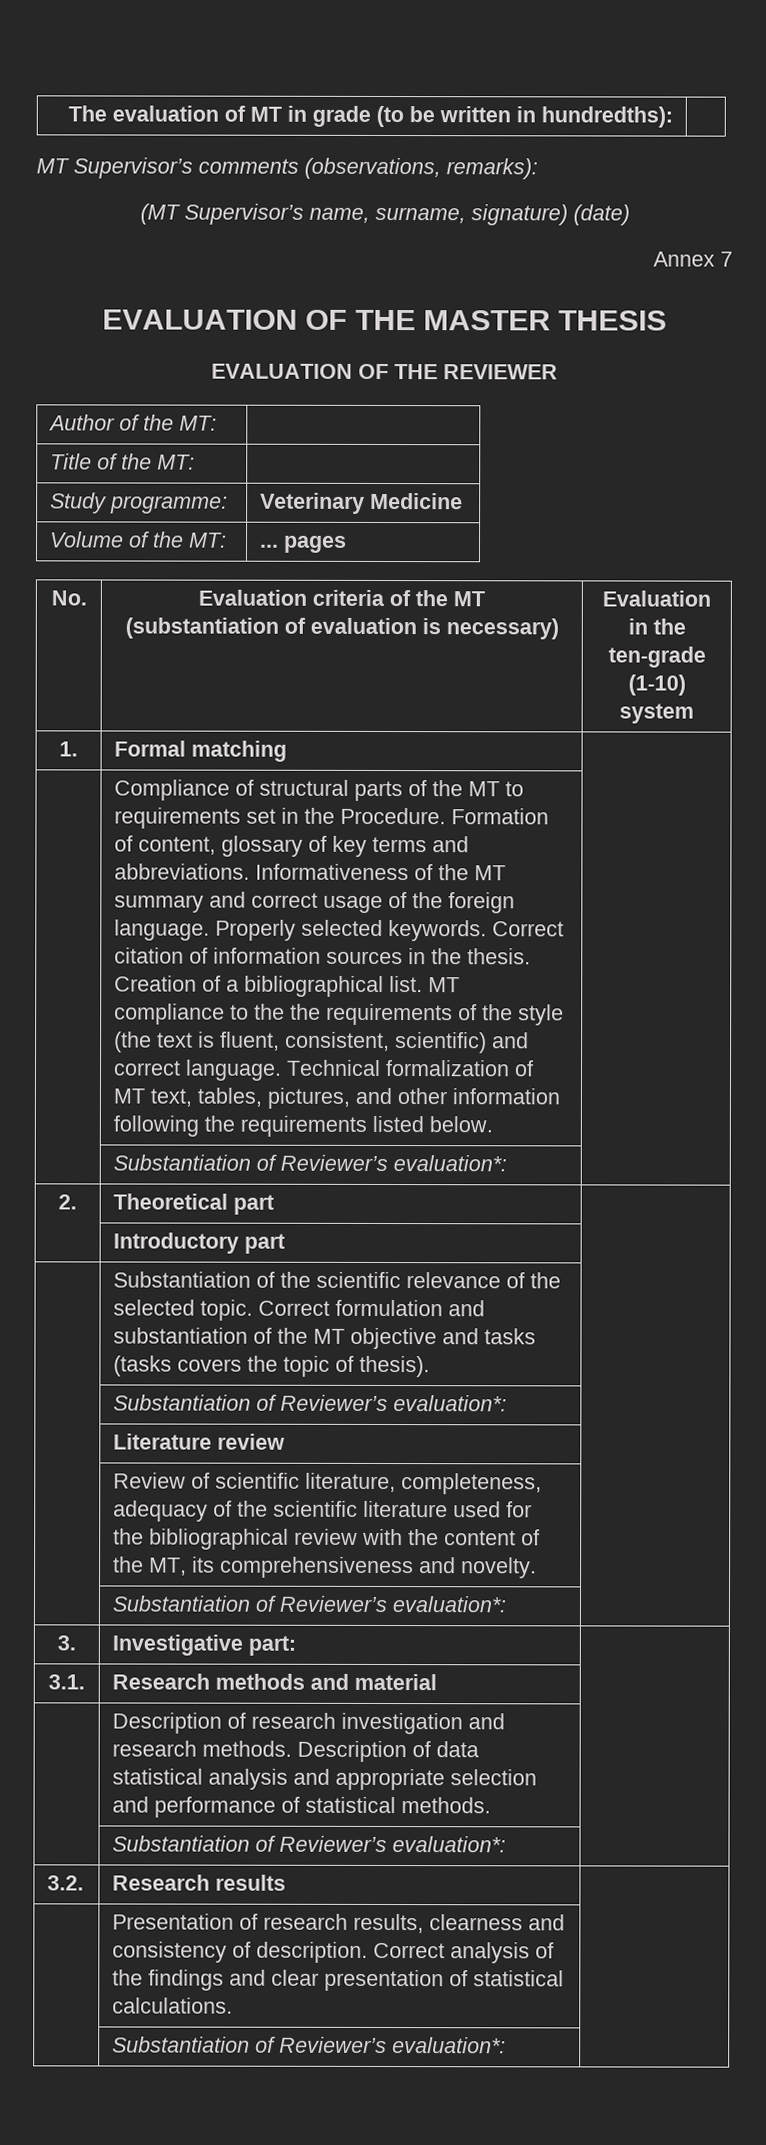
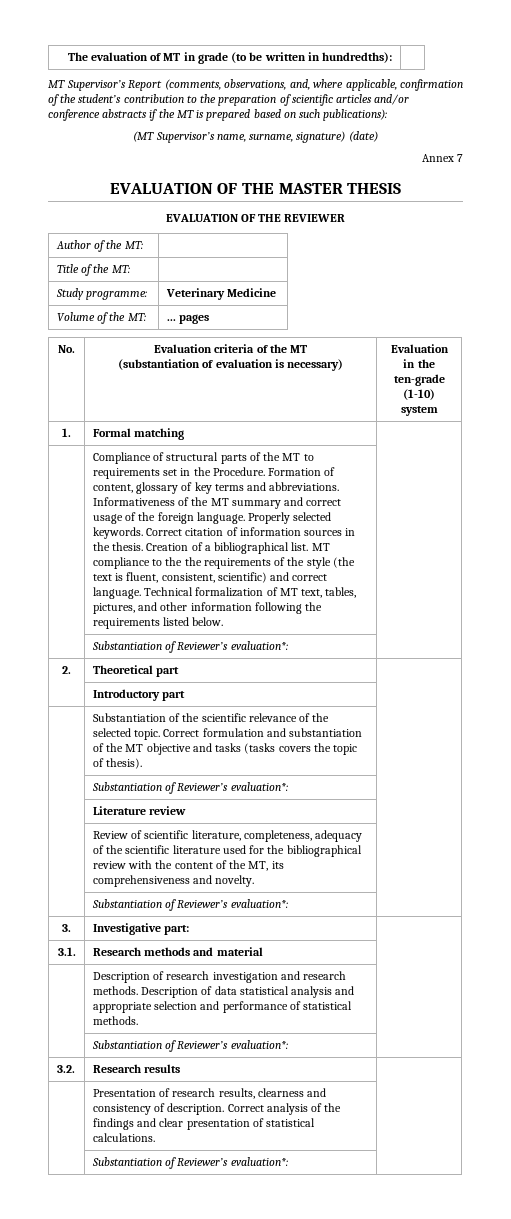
- MT Supervisor’s comments (observations, remarks):
+ MT Supervisor’s Report (comments, observations, and, where applicable, confirmation of the student’s contribution to the preparation of scientific articles and/or conference abstracts if the MT is prepared based on such publications):

